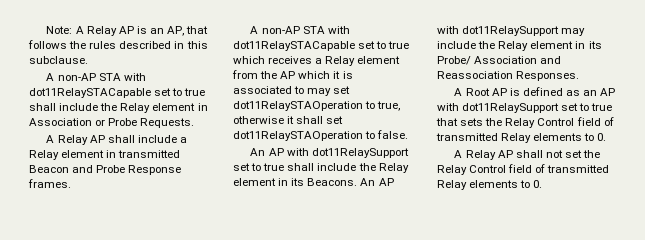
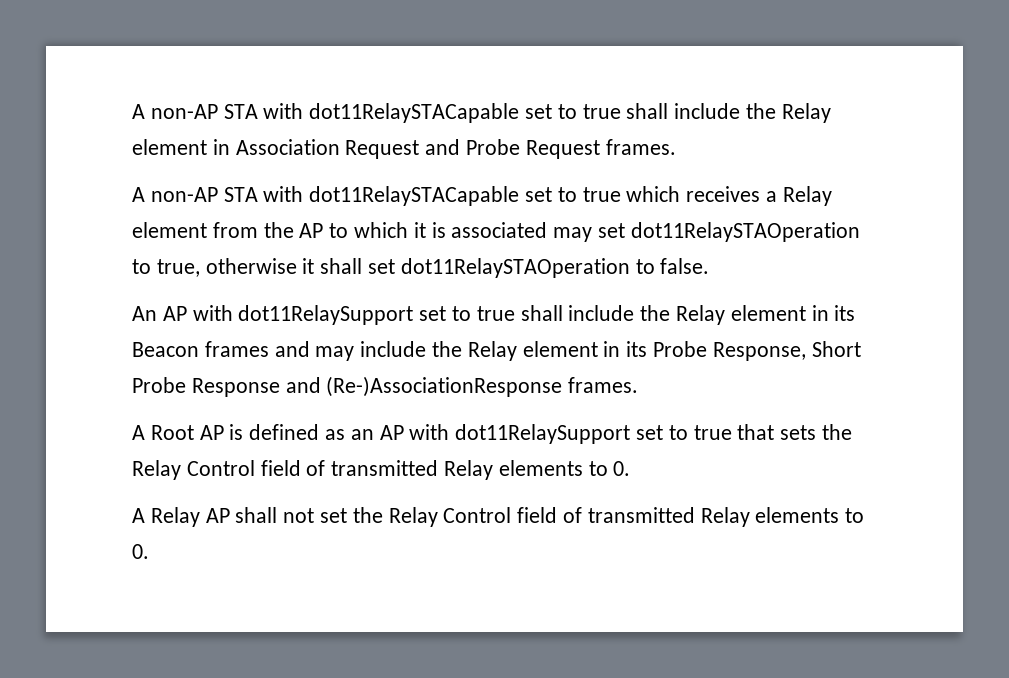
- Note: A Relay AP is an AP, that follows the rules described in this subclause.
- A non-AP STA with dot11RelaySTACapable set to true shall include the Relay element in Association or Probe Requests.
- A Relay AP shall include a Relay element in transmitted Beacon and Probe Response frames.
+ A non-AP STA with dot11RelaySTACapable set to true shall include the Relay element in Association Request and Probe Request frames.
- A non-AP STA with dot11RelaySTACapable set to true which receives a Relay element from the AP which it is associated to may set dot11RelaySTAOperation to true, otherwise it shall set dot11RelaySTAOperation to false.
+ A non-AP STA with dot11RelaySTACapable set to true which receives a Relay element from the AP to which it is associated may set dot11RelaySTAOperation to true, otherwise it shall set dot11RelaySTAOperation to false.
- An AP with dot11RelaySupport set to true shall include the Relay element in its Beacons. An AP with dot11RelaySupport may include the Relay element in its Probe/ Association and Reassociation Responses.
+ An AP with dot11RelaySupport set to true shall include the Relay element in its Beacon frames and may include the Relay element in its Probe Response, Short Probe Response and (Re-)AssociationResponse frames.

